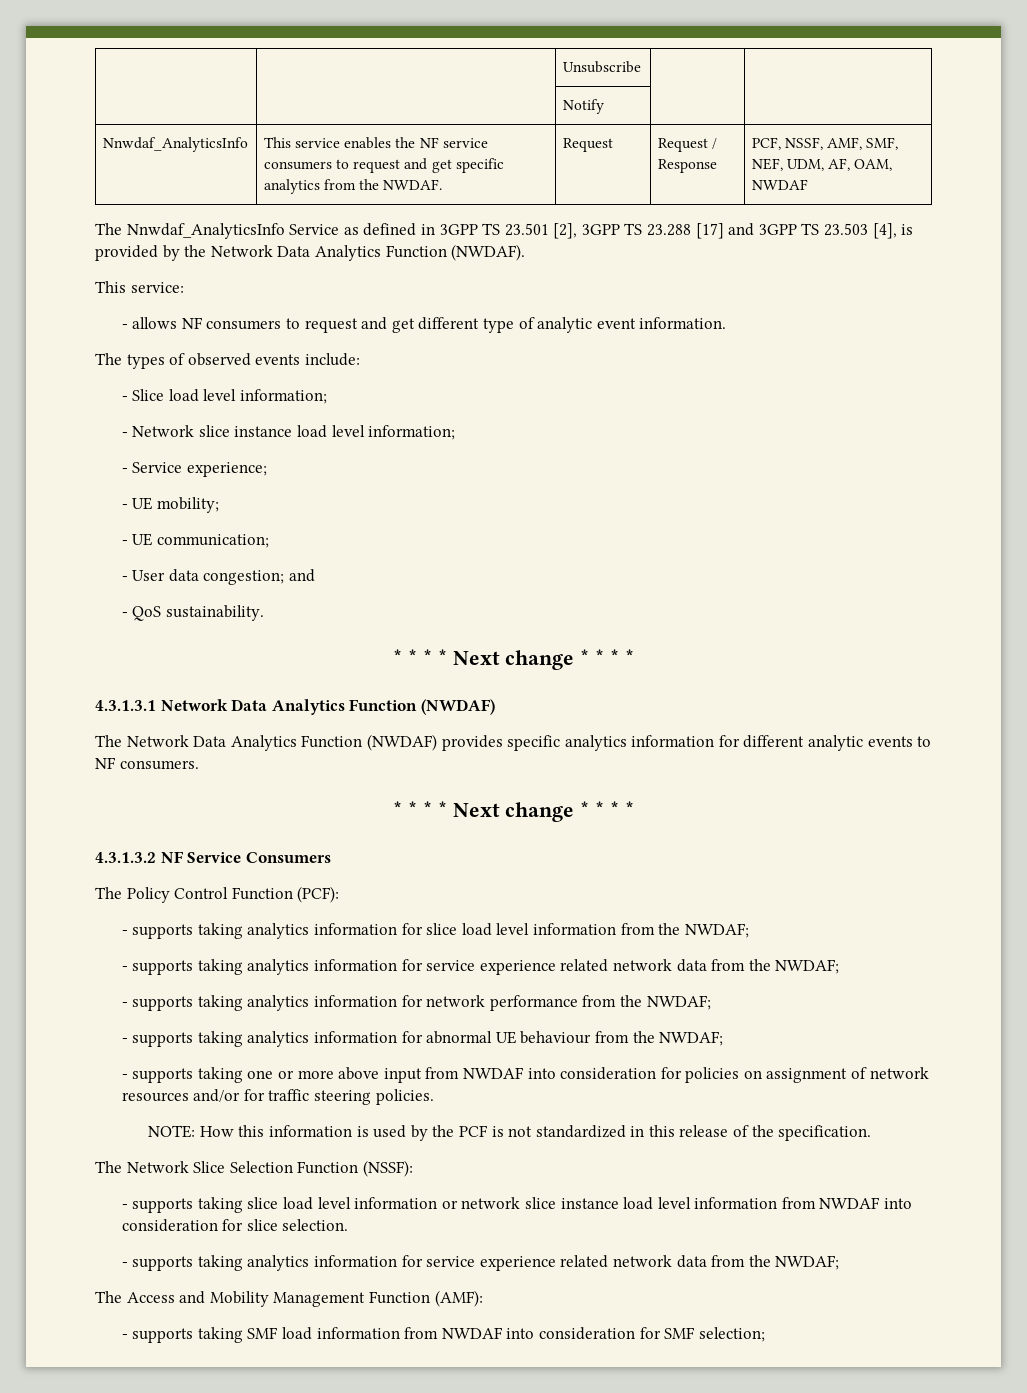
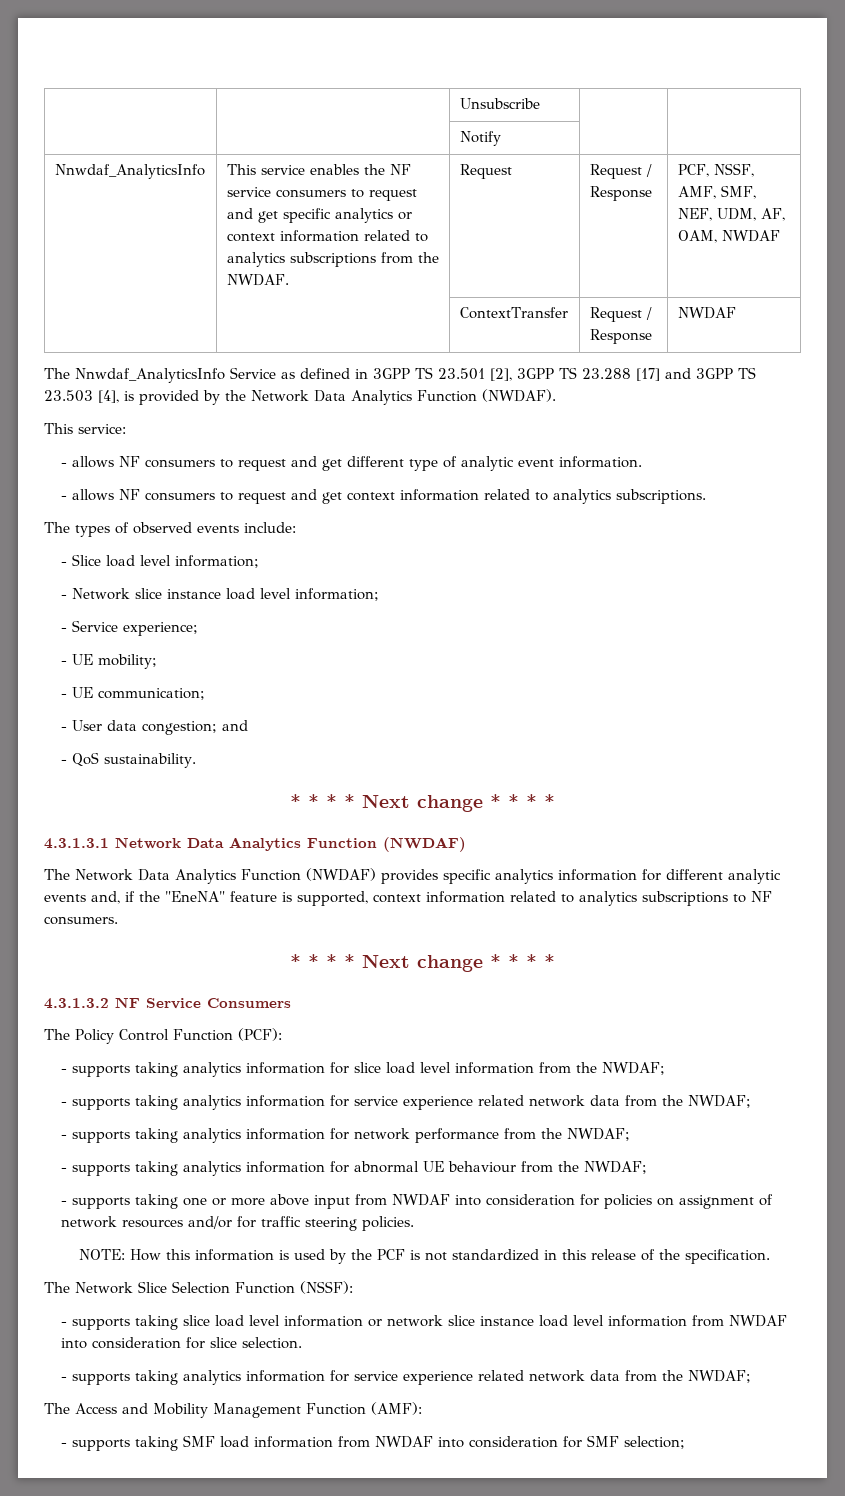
- Nnwdaf_AnalyticsInfo | This service enables the NF service consumers to request and get specific analytics from the NWDAF. | Request | Request / Response | PCF, NSSF, AMF, SMF, NEF, UDM, AF, OAM, NWDAF
+ Nnwdaf_AnalyticsInfo | This service enables the NF service consumers to request and get specific analytics or context information related to analytics subscriptions from the NWDAF. | Request | Request / Response | PCF, NSSF, AMF, SMF, NEF, UDM, AF, OAM, NWDAF
+ | | ContextTransfer | Request / Response | NWDAF
+ - allows NF consumers to request and get context information related to analytics subscriptions.
- The Network Data Analytics Function (NWDAF) provides specific analytics information for different analytic events to NF consumers.
+ The Network Data Analytics Function (NWDAF) provides specific analytics information for different analytic events and, if the "EneNA" feature is supported, context information related to analytics subscriptions to NF consumers.

